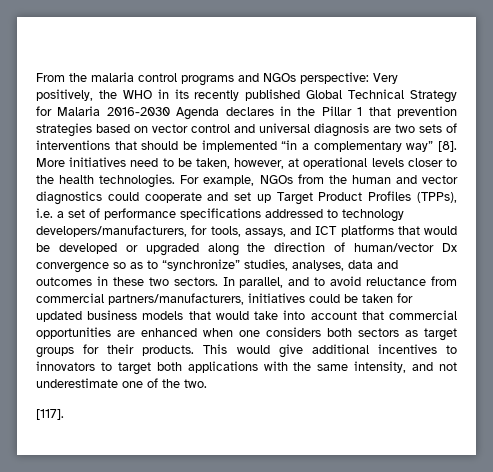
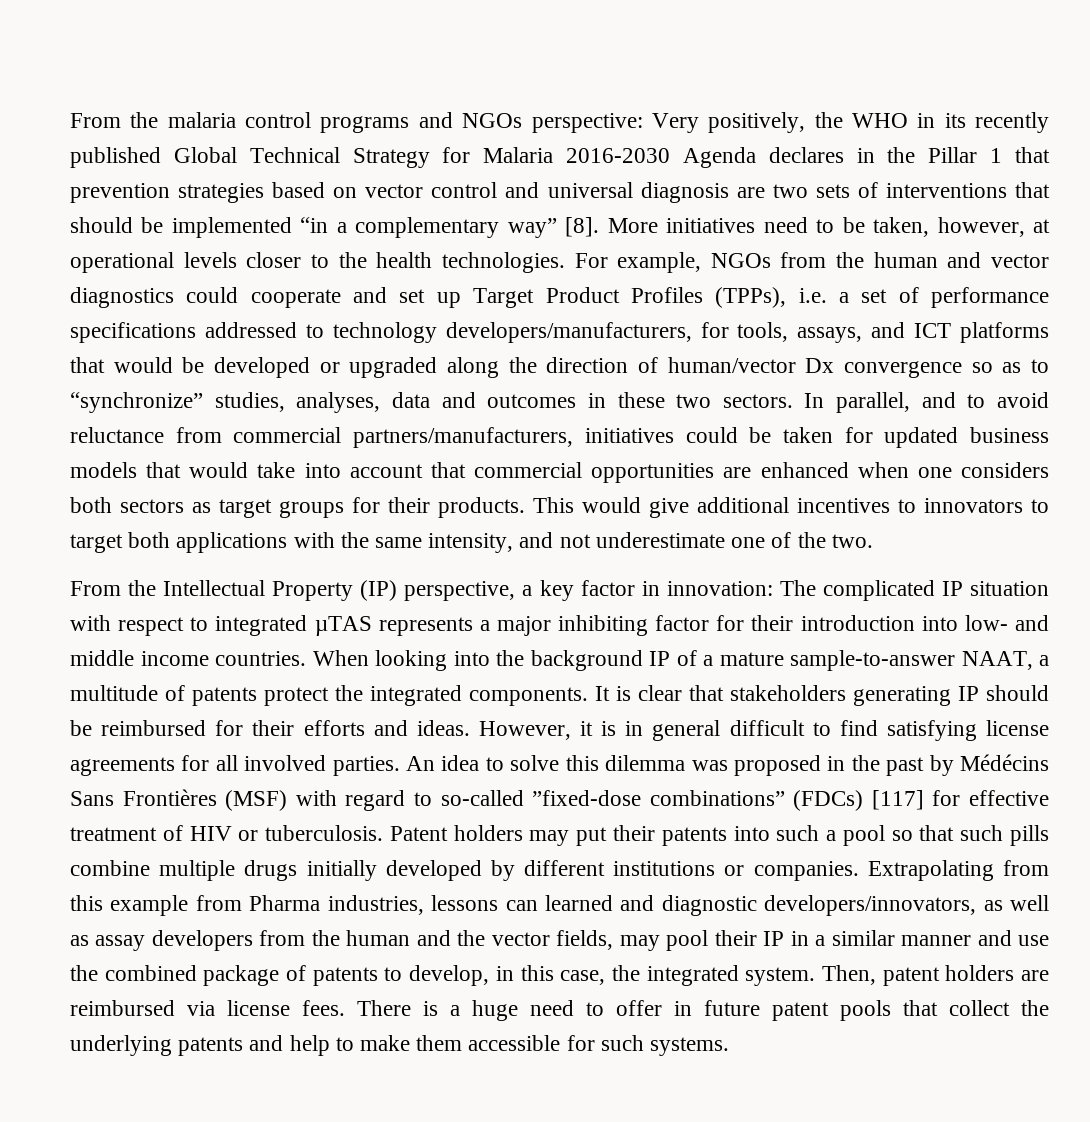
- [117].
+ From the Intellectual Property (IP) perspective, a key factor in innovation: The complicated IP situation with respect to integrated µTAS represents a major inhibiting factor for their introduction into low- and middle income countries. When looking into the background IP of a mature sample-to-answer NAAT, a multitude of patents protect the integrated components. It is clear that stakeholders generating IP should be reimbursed for their efforts and ideas. However, it is in general difficult to find satisfying license agreements for all involved parties. An idea to solve this dilemma was proposed in the past by Médécins Sans Frontières (MSF) with regard to so-called ”fixed-dose combinations” (FDCs) [117] for effective treatment of HIV or tuberculosis. Patent holders may put their patents into such a pool so that such pills combine multiple drugs initially developed by different institutions or companies. Extrapolating from this example from Pharma industries, lessons can learned and diagnostic developers/innovators, as well as assay developers from the human and the vector fields, may pool their IP in a similar manner and use the combined package of patents to develop, in this case, the integrated system. Then, patent holders are reimbursed via license fees. There is a huge need to offer in future patent pools that collect the underlying patents and help to make them accessible for such systems.

